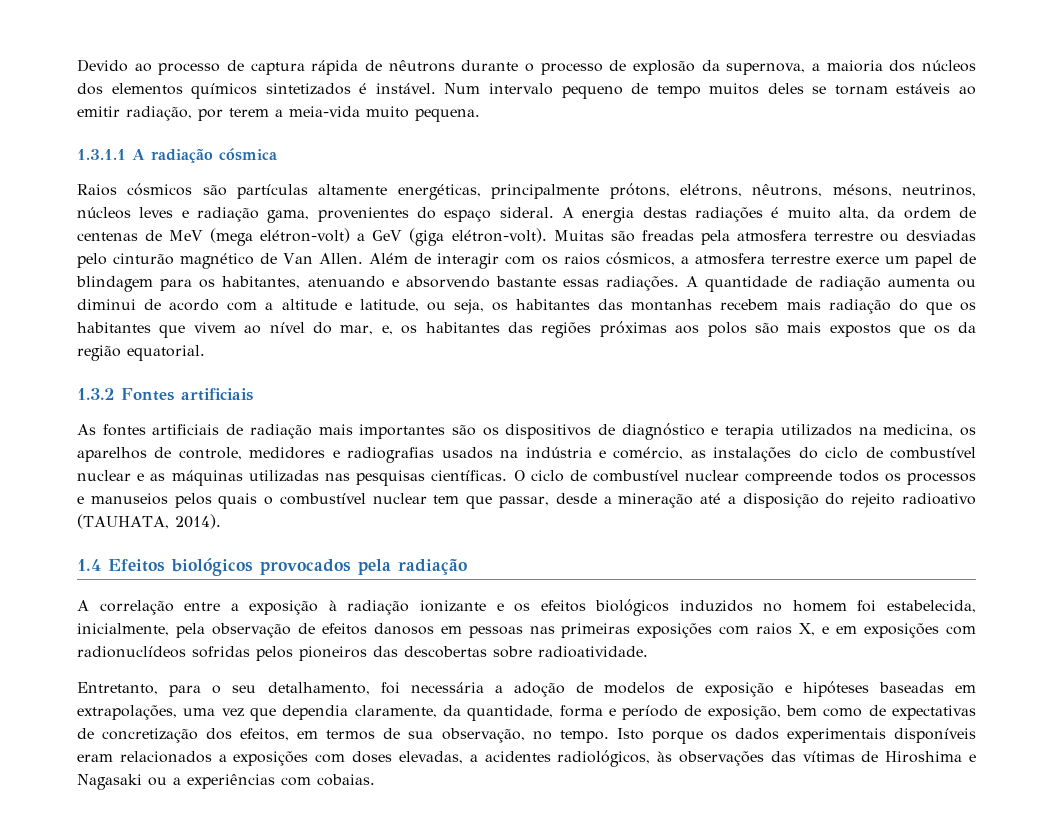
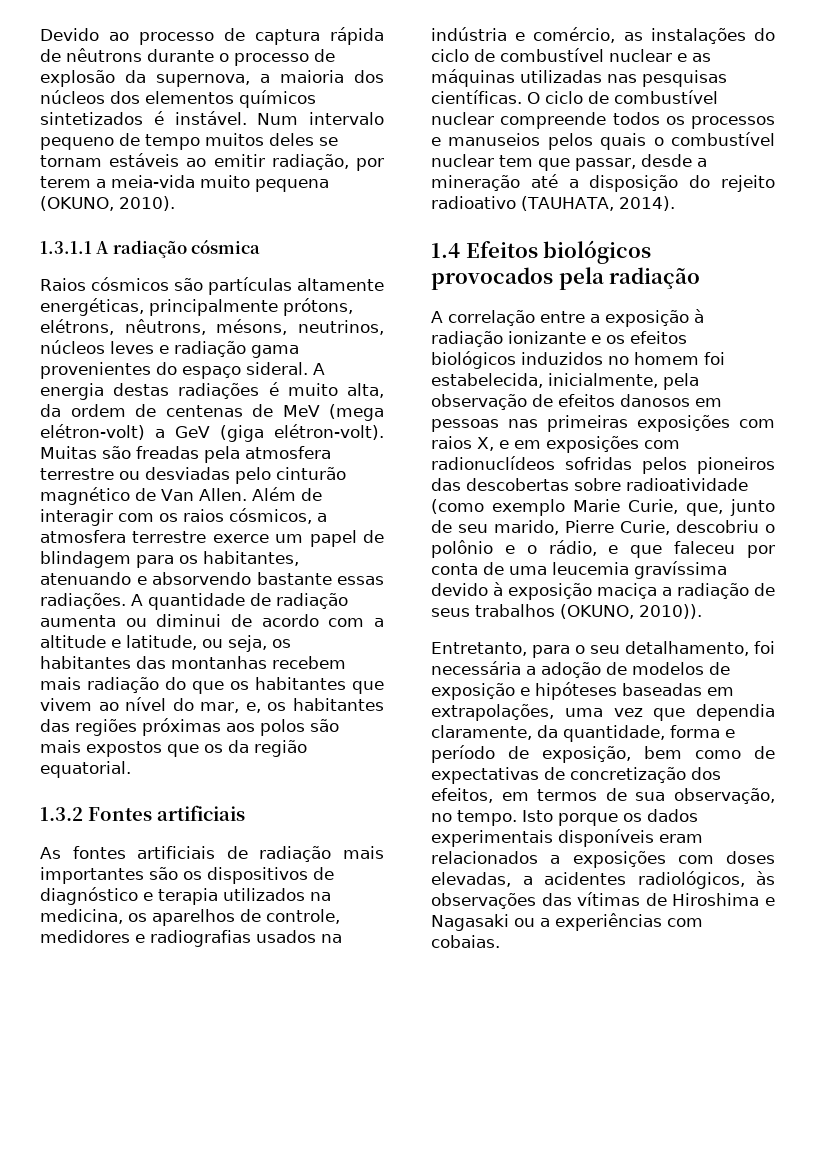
- Num intervalo pequeno de tempo muitos deles se tornam estáveis ao emitir radiação, por terem a meia-vida muito pequena.
+ Num intervalo pequeno de tempo muitos deles se tornam estáveis ao emitir radiação, por terem a meia-vida muito pequena (OKUNO, 2010).
- Raios cósmicos são partículas altamente energéticas, principalmente prótons, elétrons, nêutrons, mésons, neutrinos, núcleos leves e radiação gama, provenientes do espaço sideral.
+ Raios cósmicos são partículas altamente energéticas, principalmente prótons, elétrons, nêutrons, mésons, neutrinos, núcleos leves e radiação gama provenientes do espaço sideral.
- A correlação entre a exposição à radiação ionizante e os efeitos biológicos induzidos no homem foi estabelecida, inicialmente, pela observação de efeitos danosos em pessoas nas primeiras exposições com raios X, e em exposições com radionuclídeos sofridas pelos pioneiros das descobertas sobre radioatividade.
+ A correlação entre a exposição à radiação ionizante e os efeitos biológicos induzidos no homem foi estabelecida, inicialmente, pela observação de efeitos danosos em pessoas nas primeiras exposições com raios X, e em exposições com radionuclídeos sofridas pelos pioneiros das descobertas sobre radioatividade (como exemplo Marie Curie, que, junto de seu marido, Pierre Curie, descobriu o polônio e o rádio, e que faleceu por conta de uma leucemia gravíssima devido à exposição maciça a radiação de seus trabalhos (OKUNO, 2010)).

